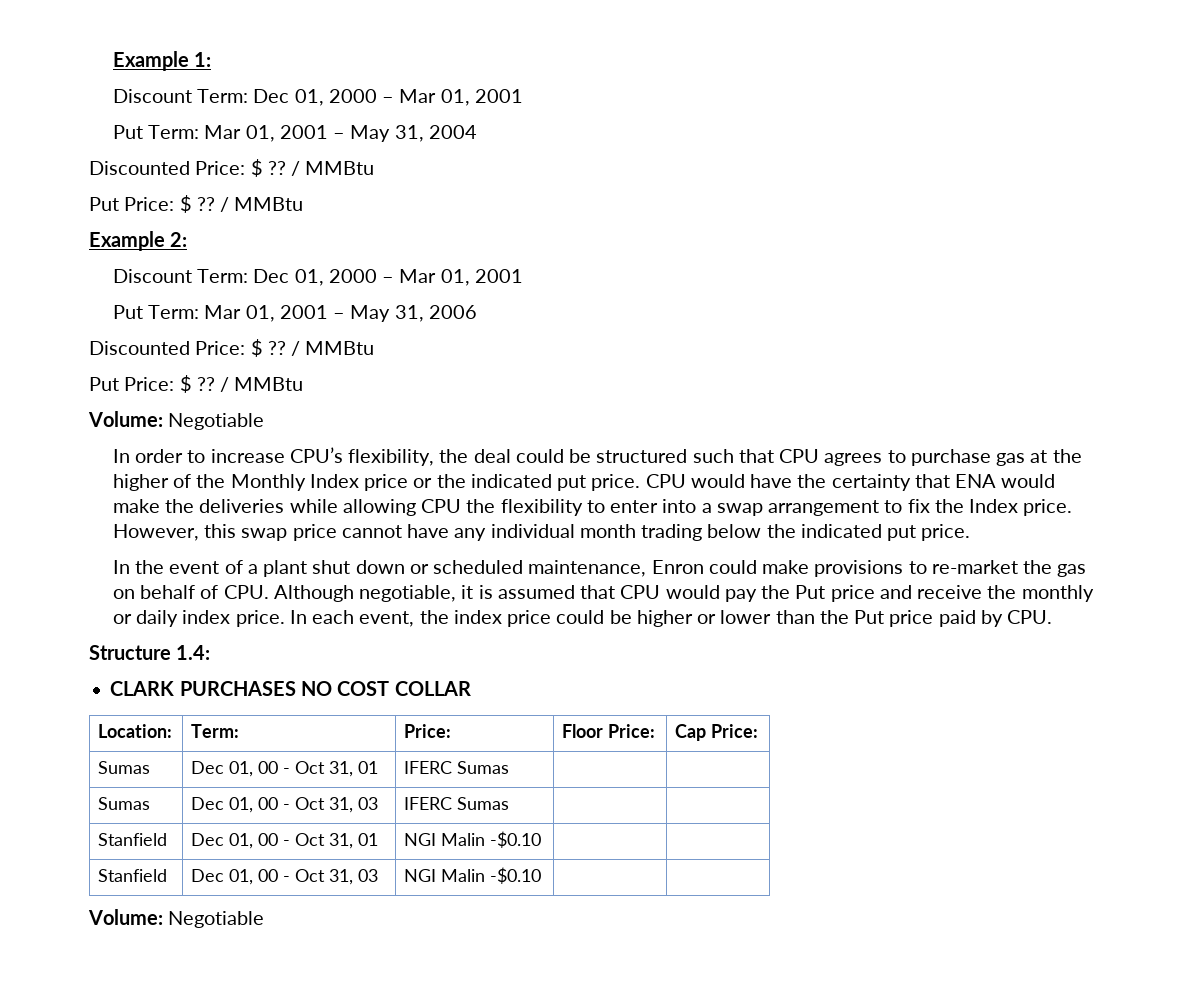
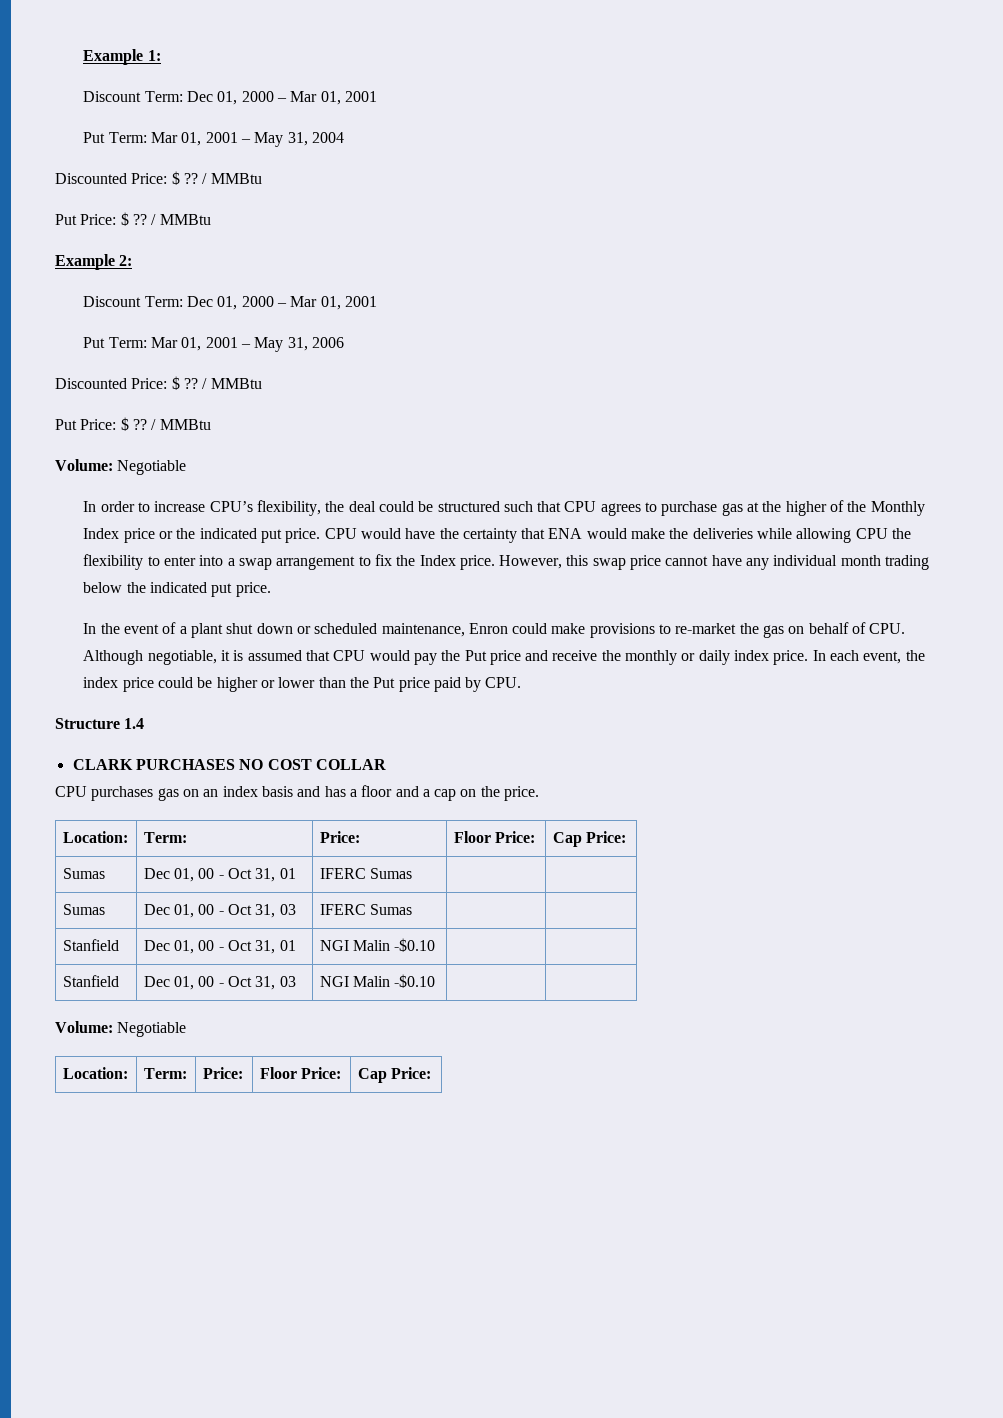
- Structure 1.4:
+ Structure 1.4
+ CPU purchases gas on an index basis and has a floor and a cap on the price.
  Stanfield | Dec 01, 00 - Oct 31, 03 | NGI Malin -$0.10 | |
  Volume: Negotiable
+ Location: | Term: | Price: | Floor Price: | Cap Price:

